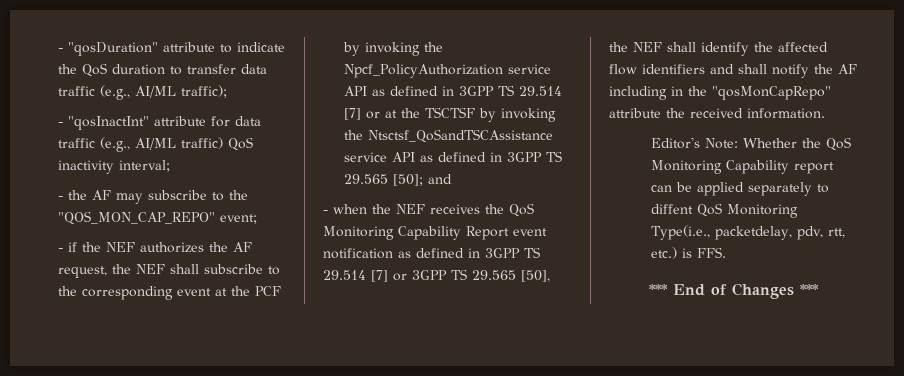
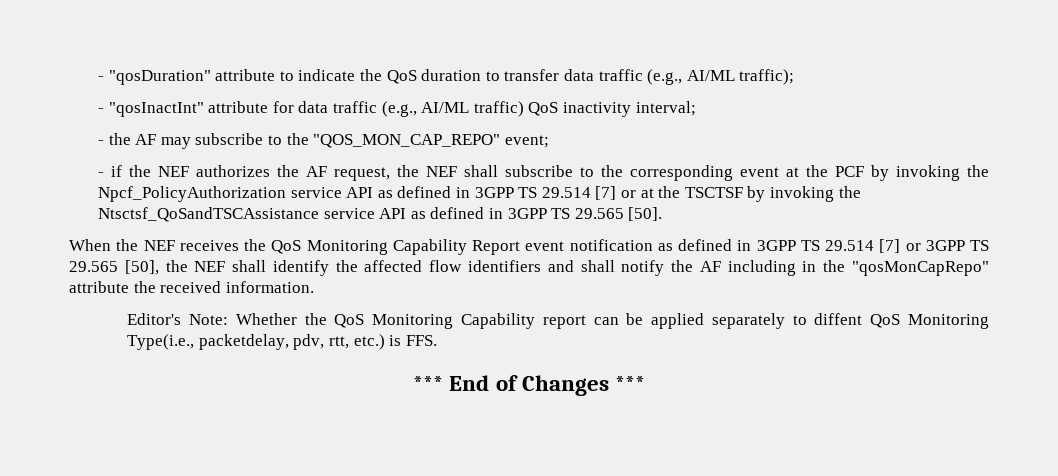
- - if the NEF authorizes the AF request, the NEF shall subscribe to the corresponding event at the PCF by invoking the Npcf_PolicyAuthorization service API as defined in 3GPP TS 29.514 [7] or at the TSCTSF by invoking the Ntsctsf_QoSandTSCAssistance service API as defined in 3GPP TS 29.565 [50]; and
- - when the NEF receives the QoS Monitoring Capability Report event notification as defined in 3GPP TS 29.514 [7] or 3GPP TS 29.565 [50], the NEF shall identify the affected flow identifiers and shall notify the AF including in the "qosMonCapRepo" attribute the received information.
+ - if the NEF authorizes the AF request, the NEF shall subscribe to the corresponding event at the PCF by invoking the Npcf_PolicyAuthorization service API as defined in 3GPP TS 29.514 [7] or at the TSCTSF by invoking the Ntsctsf_QoSandTSCAssistance service API as defined in 3GPP TS 29.565 [50].
+ When the NEF receives the QoS Monitoring Capability Report event notification as defined in 3GPP TS 29.514 [7] or 3GPP TS 29.565 [50], the NEF shall identify the affected flow identifiers and shall notify the AF including in the "qosMonCapRepo" attribute the received information.

